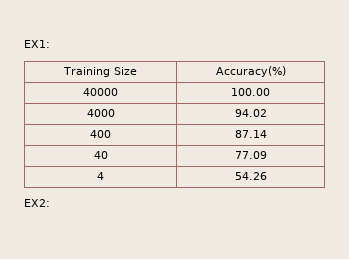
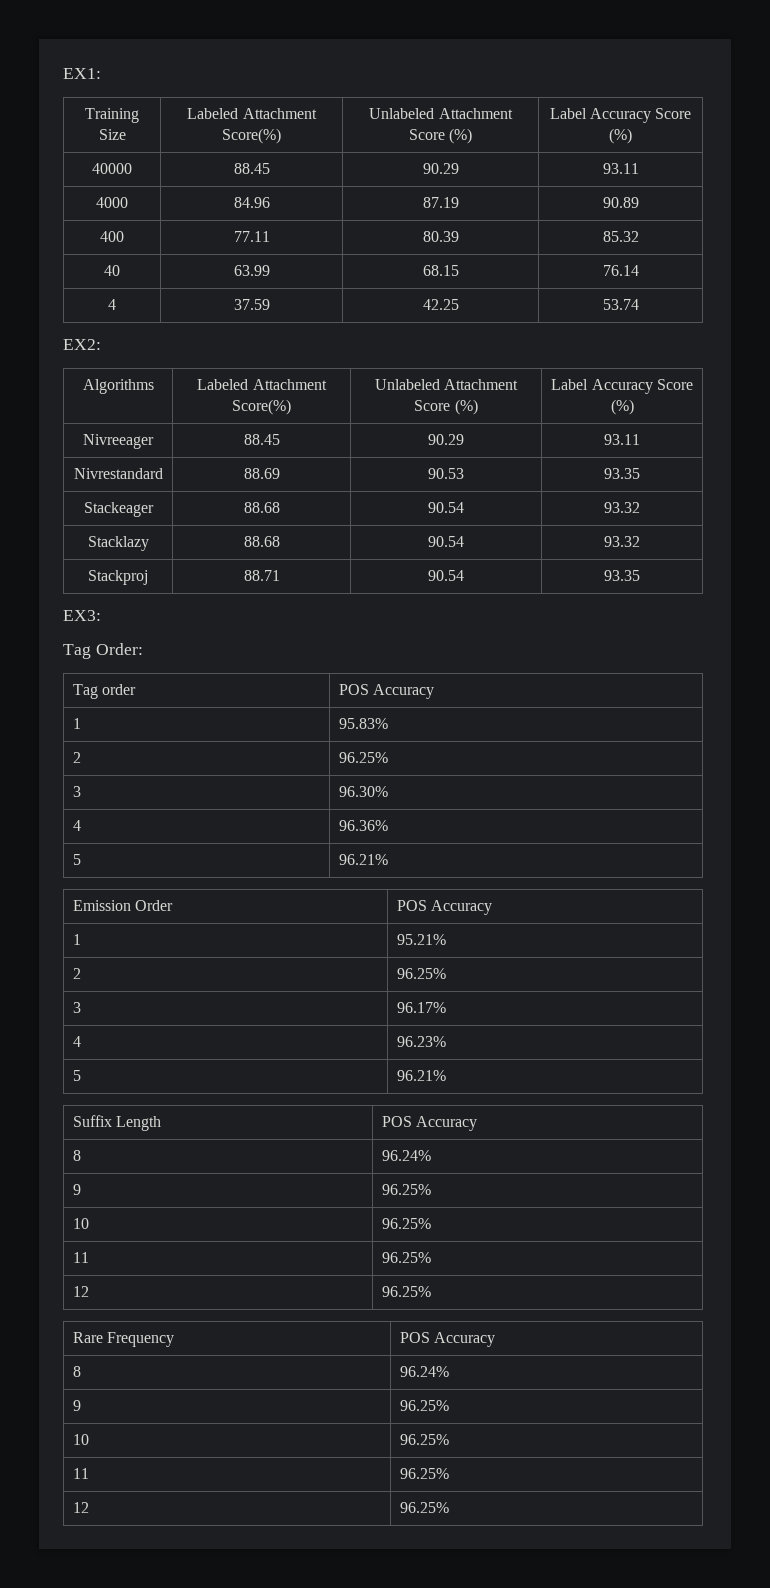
- Training Size | Accuracy(%)
- 40000 | 100.00
- 4000 | 94.02
- 400 | 87.14
- 40 | 77.09
- 4 | 54.26
+ Training Size | Labeled Attachment Score(%) | Unlabeled Attachment Score (%) | Label Accuracy Score (%)
+ 40000 | 88.45 | 90.29 | 93.11
+ 4000 | 84.96 | 87.19 | 90.89
+ 400 | 77.11 | 80.39 | 85.32
+ 40 | 63.99 | 68.15 | 76.14
+ 4 | 37.59 | 42.25 | 53.74
  EX2:
+ Algorithms | Labeled Attachment Score(%) | Unlabeled Attachment Score (%) | Label Accuracy Score (%)
+ Nivreeager | 88.45 | 90.29 | 93.11
+ Nivrestandard | 88.69 | 90.53 | 93.35
+ Stackeager | 88.68 | 90.54 | 93.32
+ Stacklazy | 88.68 | 90.54 | 93.32
+ Stackproj | 88.71 | 90.54 | 93.35
+ EX3:
+ Tag Order:
+ Tag order | POS Accuracy
+ 1 | 95.83%
+ 2 | 96.25%
+ 3 | 96.30%
+ 4 | 96.36%
+ 5 | 96.21%
+ Emission Order | POS Accuracy
+ 1 | 95.21%
+ 2 | 96.25%
+ 3 | 96.17%
+ 4 | 96.23%
+ 5 | 96.21%
+ Suffix Length | POS Accuracy
+ 8 | 96.24%
+ 9 | 96.25%
+ 10 | 96.25%
+ 11 | 96.25%
+ 12 | 96.25%
+ Rare Frequency | POS Accuracy
+ 8 | 96.24%
+ 9 | 96.25%
+ 10 | 96.25%
+ 11 | 96.25%
+ 12 | 96.25%

